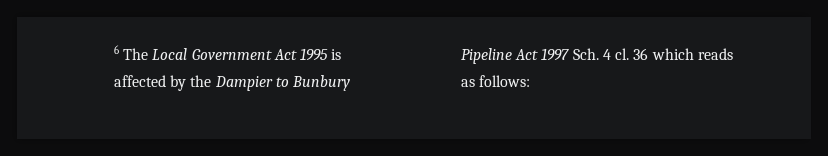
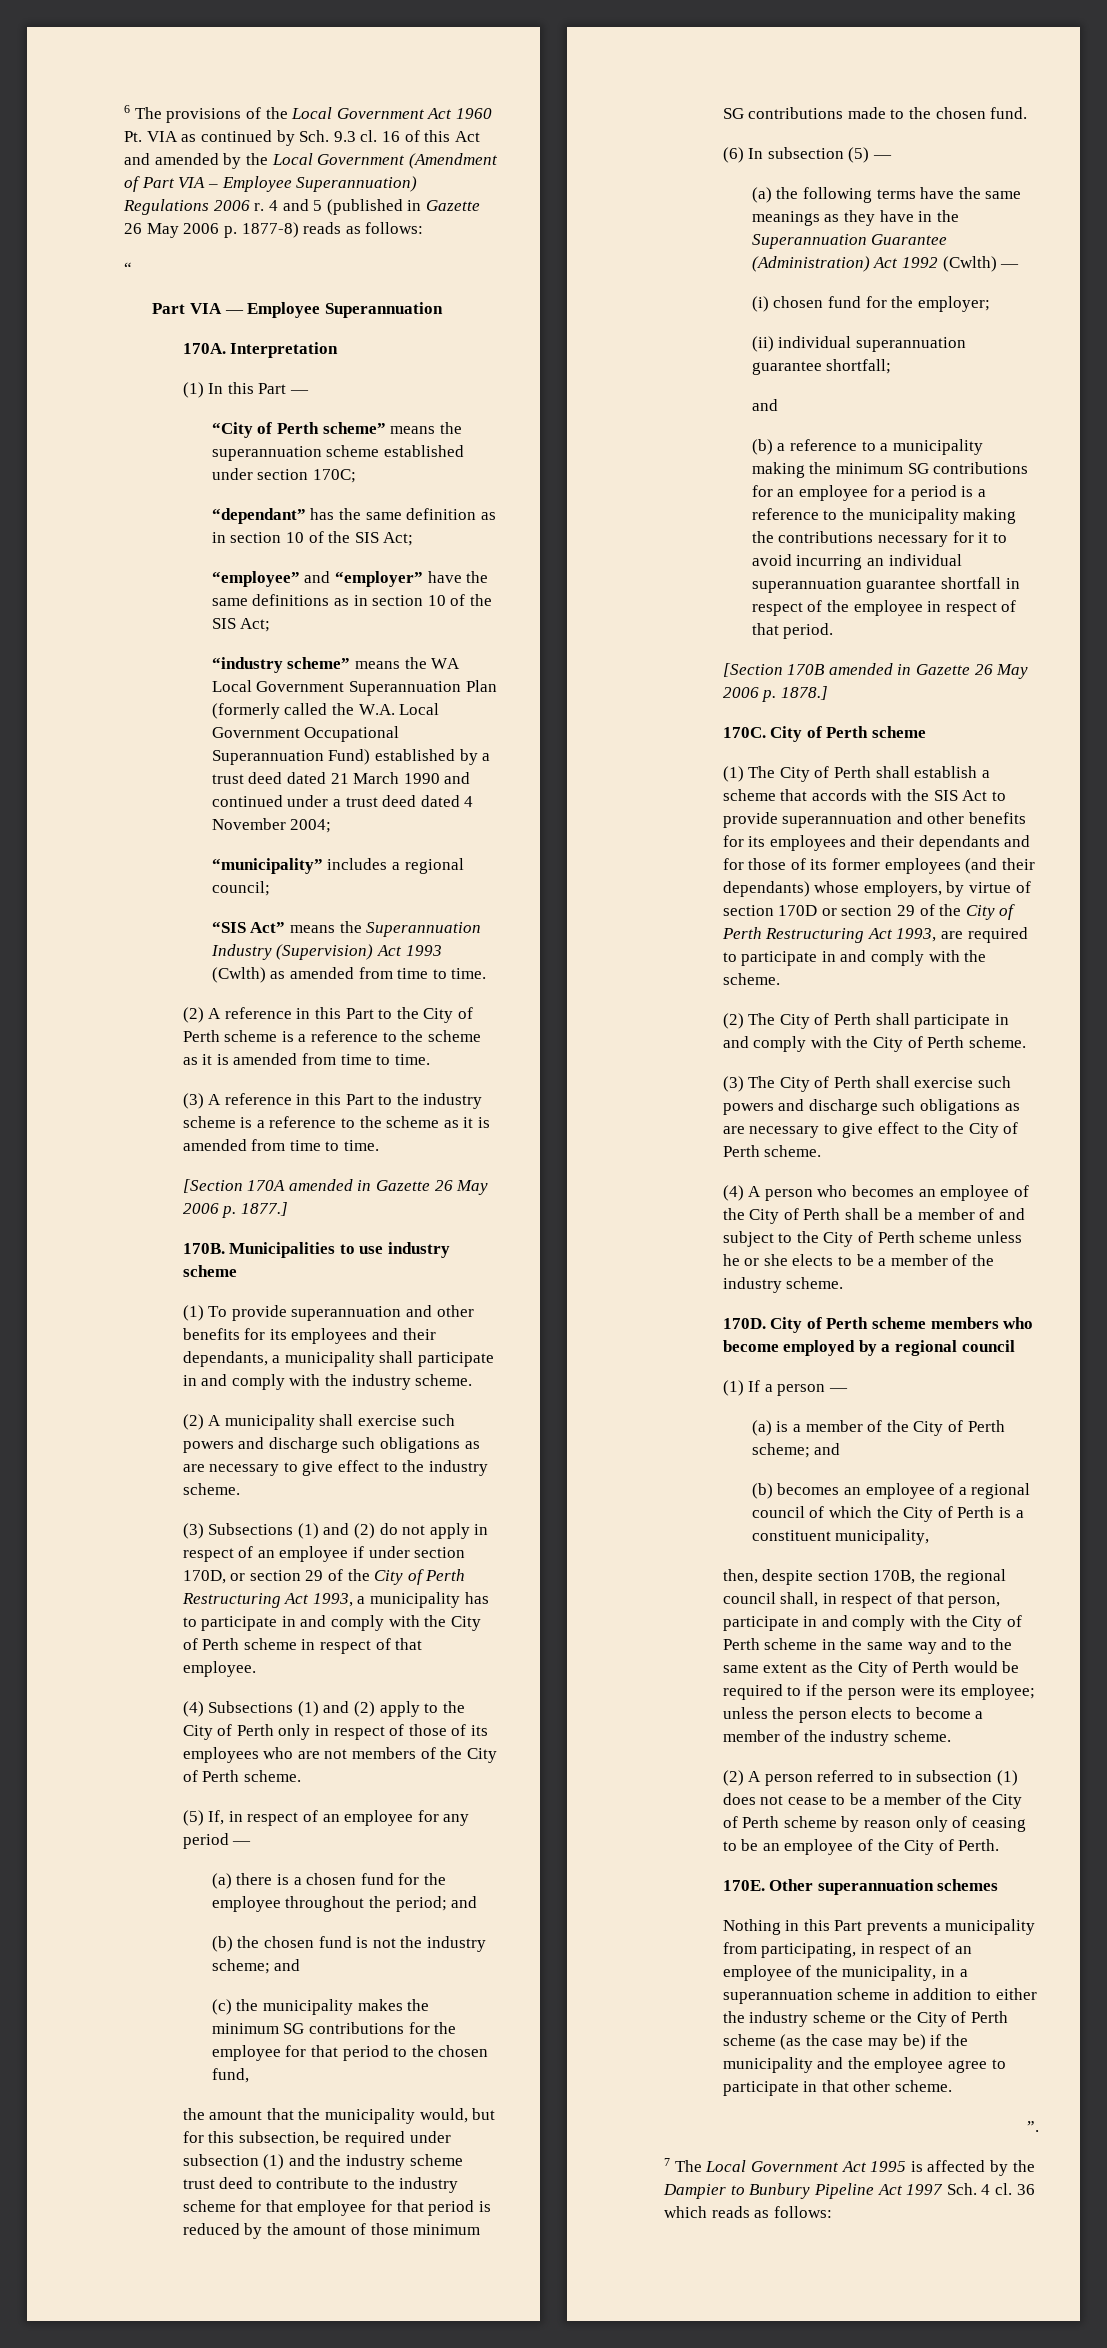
- 6 The Local Government Act 1995 is affected by the Dampier to Bunbury Pipeline Act 1997 Sch. 4 cl.
+ 6 The provisions of the Local Government Act 1960 Pt. VIA as continued by Sch. 9.3 cl. 16 of this Act and amended by the Local Government (Amendment of Part VIA – Employee Superannuation) Regulations 2006 r. 4 and 5 (published in Gazette 26 May 2006 p. 1877-8) reads as follows:
+ “
+ Part VIA — Employee Superannuation
+ 170A. Interpretation
+ (1) In this Part —
+ “City of Perth scheme” means the superannuation scheme established under section 170C;
+ “dependant” has the same definition as in section 10 of the SIS Act;
+ “employee” and “employer” have the same definitions as in section 10 of the SIS Act;
+ “industry scheme” means the WA Local Government Superannuation Plan (formerly called the W.A. Local Government Occupational Superannuation Fund) established by a trust deed dated 21 March 1990 and continued under a trust deed dated 4 November 2004;
+ “municipality” includes a regional council;
+ “SIS Act” means the Superannuation Industry (Supervision) Act 1993 (Cwlth) as amended from time to time.
+ (2) A reference in this Part to the City of Perth scheme is a reference to the scheme as it is amended from time to time.
+ (3) A reference in this Part to the industry scheme is a reference to the scheme as it is amended from time to time.
+ [Section 170A amended in Gazette 26 May 2006 p. 1877.]
+ 170B. Municipalities to use industry scheme
+ (1) To provide superannuation and other benefits for its employees and their dependants, a municipality shall participate in and comply with the industry scheme.
+ (2) A municipality shall exercise such powers and discharge such obligations as are necessary to give effect to the industry scheme.
+ (3) Subsections (1) and (2) do not apply in respect of an employee if under section 170D, or section 29 of the City of Perth Restructuring Act 1993, a municipality has to participate in and comply with the City of Perth scheme in respect of that employee.
+ (4) Subsections (1) and (2) apply to the City of Perth only in respect of those of its employees who are not members of the City of Perth scheme.
+ (5) If, in respect of an employee for any period —
+ (a) there is a chosen fund for the employee throughout the period; and
+ (b) the chosen fund is not the industry scheme; and
+ (c) the municipality makes the minimum SG contributions for the employee for that period to the chosen fund,
+ the amount that the municipality would, but for this subsection, be required under subsection (1) and the industry scheme trust deed to contribute to the industry scheme for that employee for that period is reduced by the amount of those minimum SG contributions made to the chosen fund.
+ (6) In subsection (5) —
+ (a) the following terms have the same meanings as they have in the Superannuation Guarantee (Administration) Act 1992 (Cwlth) —
+ (i) chosen fund for the employer;
+ (ii) individual superannuation guarantee shortfall;
+ and
+ (b) a reference to a municipality making the minimum SG contributions for an employee for a period is a reference to the municipality making the contributions necessary for it to avoid incurring an individual superannuation guarantee shortfall in respect of the employee in respect of that period.
+ [Section 170B amended in Gazette 26 May 2006 p. 1878.]
+ 170C. City of Perth scheme
+ (1) The City of Perth shall establish a scheme that accords with the SIS Act to provide superannuation and other benefits for its employees and their dependants and for those of its former employees (and their dependants) whose employers, by virtue of section 170D or section 29 of the City of Perth Restructuring Act 1993, are required to participate in and comply with the scheme.
+ (2) The City of Perth shall participate in and comply with the City of Perth scheme.
+ (3) The City of Perth shall exercise such powers and discharge such obligations as are necessary to give effect to the City of Perth scheme.
+ (4) A person who becomes an employee of the City of Perth shall be a member of and subject to the City of Perth scheme unless he or she elects to be a member of the industry scheme.
+ 170D. City of Perth scheme members who become employed by a regional council
+ (1) If a person —
+ (a) is a member of the City of Perth scheme; and
+ (b) becomes an employee of a regional council of which the City of Perth is a constituent municipality,
+ then, despite section 170B, the regional council shall, in respect of that person, participate in and comply with the City of Perth scheme in the same way and to the same extent as the City of Perth would be required to if the person were its employee; unless the person elects to become a member of the industry scheme.
+ (2) A person referred to in subsection (1) does not cease to be a member of the City of Perth scheme by reason only of ceasing to be an employee of the City of Perth.
+ 170E. Other superannuation schemes
+ Nothing in this Part prevents a municipality from participating, in respect of an employee of the municipality, in a superannuation scheme in addition to either the industry scheme or the City of Perth scheme (as the case may be) if the municipality and the employee agree to participate in that other scheme.
+ ”.
+ 7 The Local Government Act 1995 is affected by the Dampier to Bunbury Pipeline Act 1997 Sch. 4 cl.

